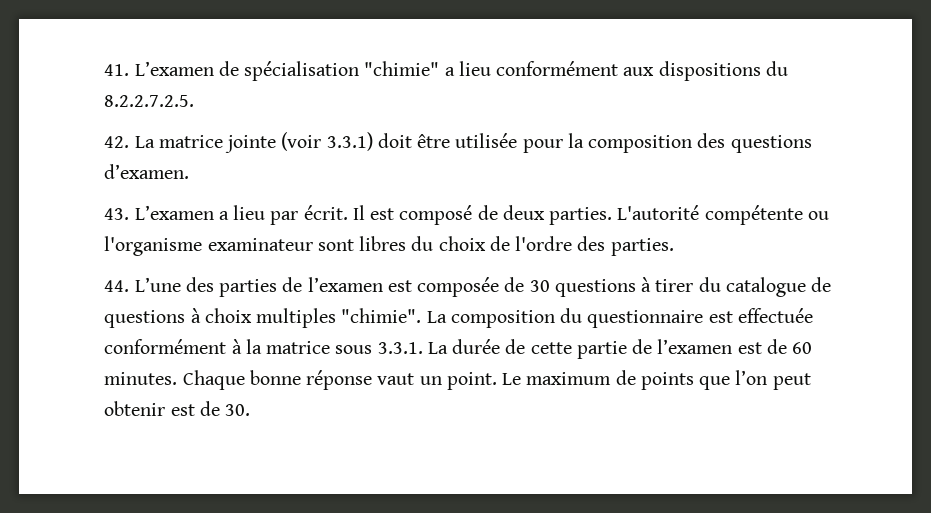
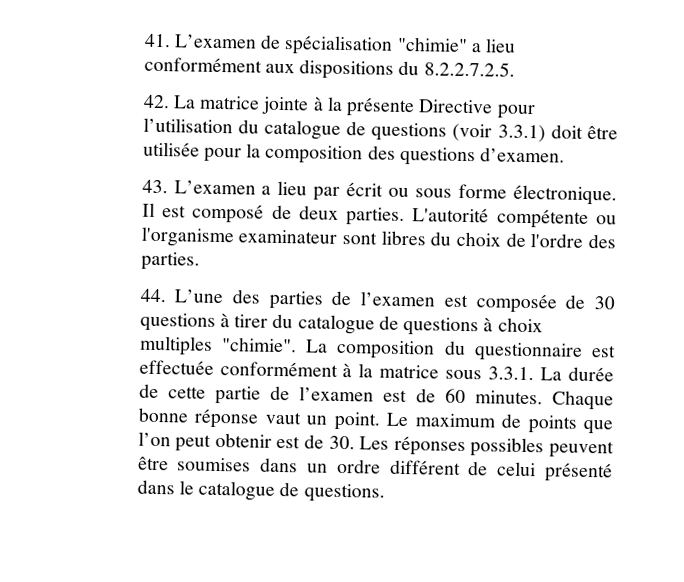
- 42. La matrice jointe (voir 3.3.1) doit être utilisée pour la composition des questions d’examen.
+ 42. La matrice jointe à la présente Directive pour l’utilisation du catalogue de questions (voir 3.3.1) doit être utilisée pour la composition des questions d’examen.
- 43. L’examen a lieu par écrit.
+ 43. L’examen a lieu par écrit ou sous forme électronique.
- Le maximum de points que l’on peut obtenir est de 30.
+ Le maximum de points que l’on peut obtenir est de 30. Les réponses possibles peuvent être soumises dans un ordre différent de celui présenté dans le catalogue de questions.

